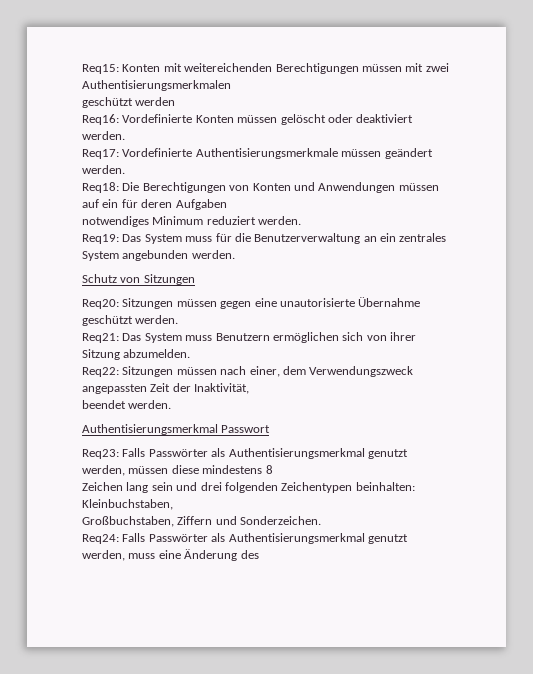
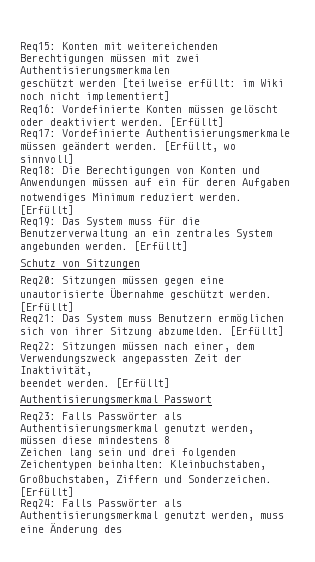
- geschützt werden
+ geschützt werden [teilweise erfüllt: im Wiki noch nicht implementiert]
- Req16: Vordefinierte Konten müssen gelöscht oder deaktiviert werden.
+ Req16: Vordefinierte Konten müssen gelöscht oder deaktiviert werden. [Erfüllt]
+ [Erfüllt, wo sinnvoll]
- notwendiges Minimum reduziert werden.
+ notwendiges Minimum reduziert werden. [Erfüllt]
- Req19: Das System muss für die Benutzerverwaltung an ein zentrales System angebunden werden.
+ Req19: Das System muss für die Benutzerverwaltung an ein zentrales System angebunden werden. [Erfüllt]
- Req20: Sitzungen müssen gegen eine unautorisierte Übernahme geschützt werden.
+ Req20: Sitzungen müssen gegen eine unautorisierte Übernahme geschützt werden. [Erfüllt]
- Req21: Das System muss Benutzern ermöglichen sich von ihrer Sitzung abzumelden.
+ Req21: Das System muss Benutzern ermöglichen sich von ihrer Sitzung abzumelden. [Erfüllt]
- beendet werden.
+ beendet werden. [Erfüllt]
- Großbuchstaben, Ziffern und Sonderzeichen.
+ Großbuchstaben, Ziffern und Sonderzeichen. [Erfüllt]

